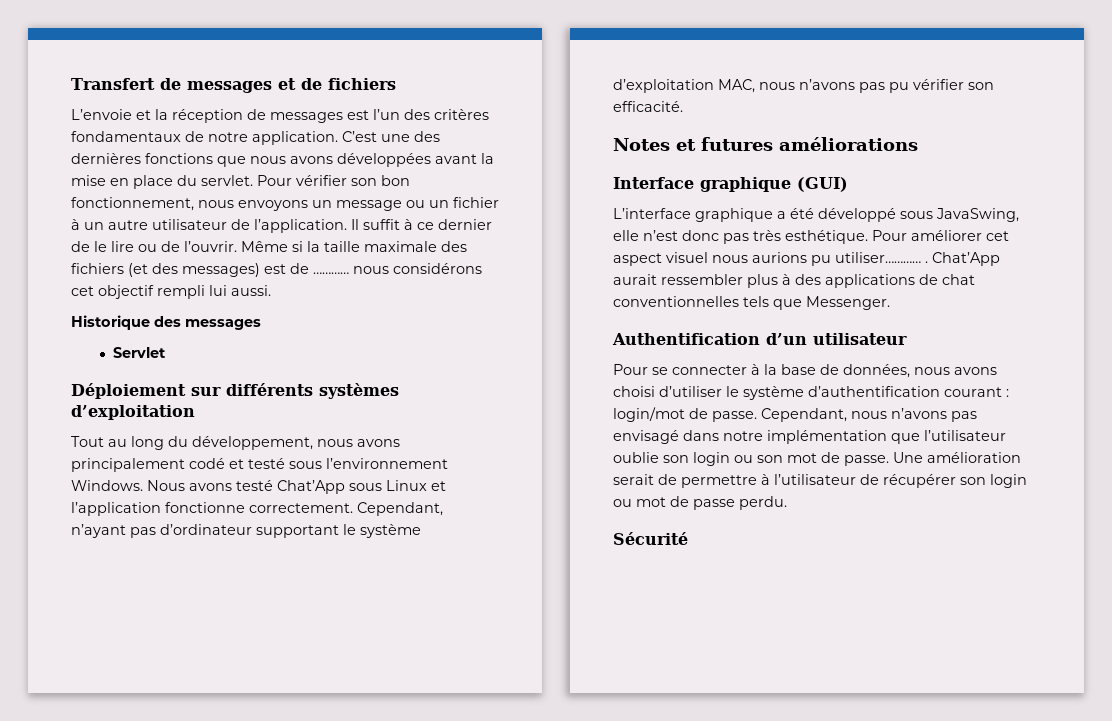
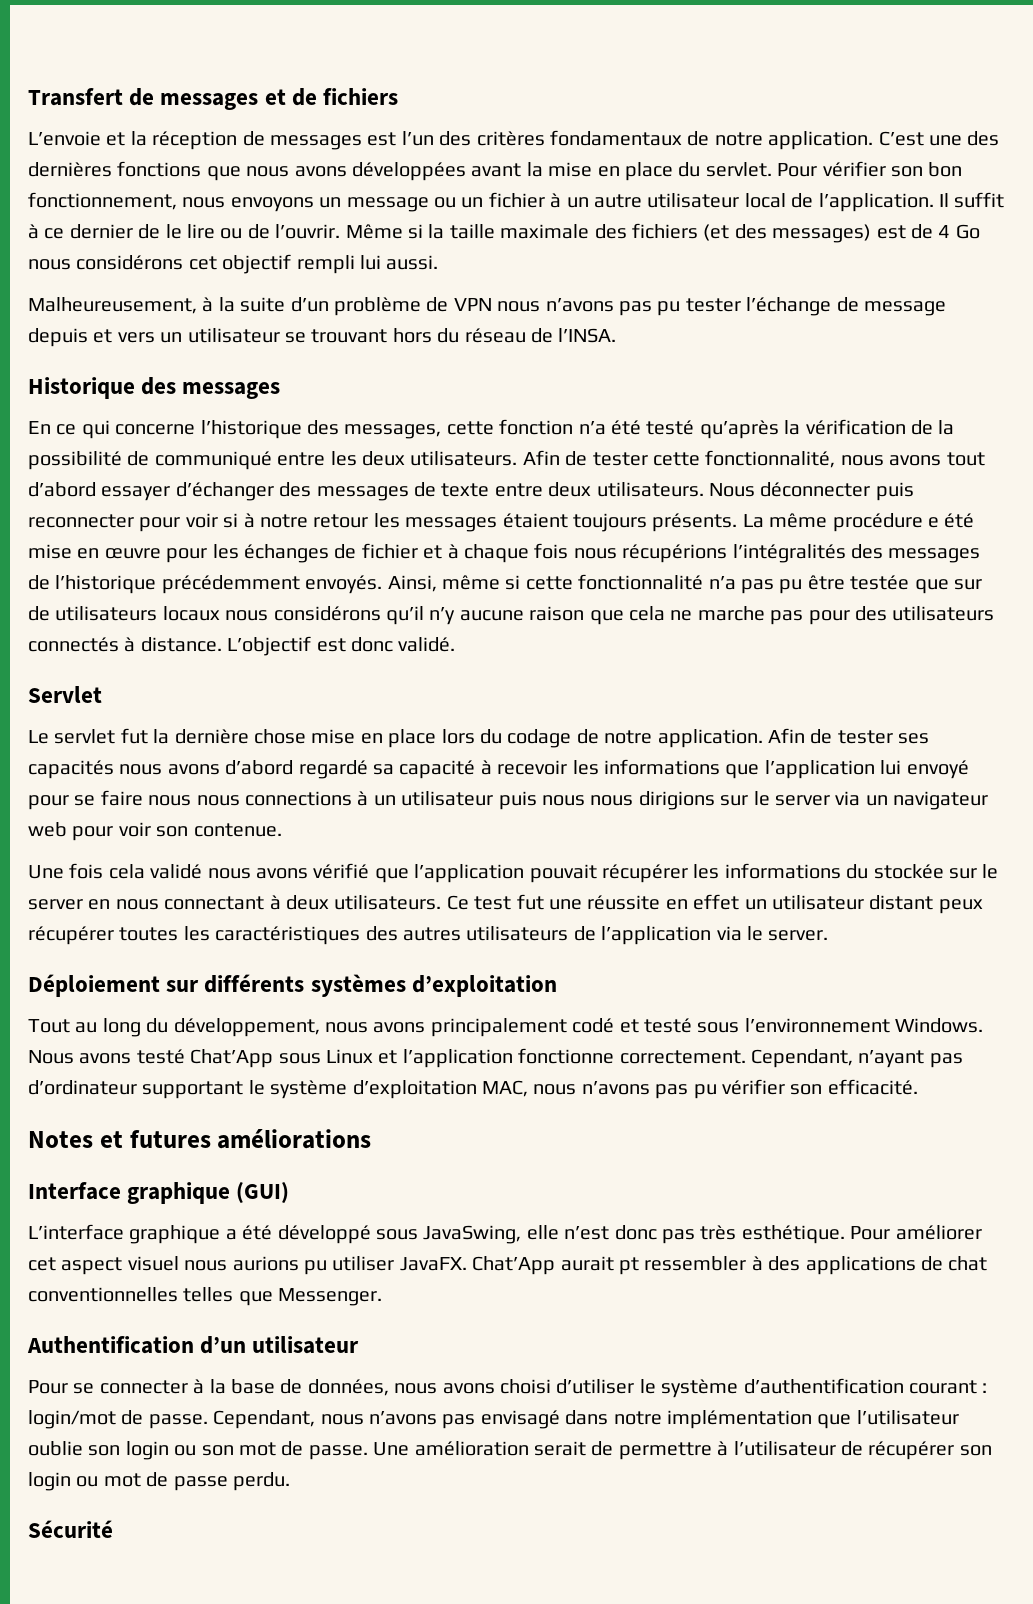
- Pour vérifier son bon fonctionnement, nous envoyons un message ou un fichier à un autre utilisateur de l’application.
+ Pour vérifier son bon fonctionnement, nous envoyons un message ou un fichier à un autre utilisateur local de l’application.
- Même si la taille maximale des fichiers (et des messages) est de ………… nous considérons cet objectif rempli lui aussi.
+ Même si la taille maximale des fichiers (et des messages) est de 4 Go nous considérons cet objectif rempli lui aussi.
+ Malheureusement, à la suite d’un problème de VPN nous n’avons pas pu tester l’échange de message depuis et vers un utilisateur se trouvant hors du réseau de l’INSA.
  Historique des messages
+ En ce qui concerne l’historique des messages, cette fonction n’a été testé qu’après la vérification de la possibilité de communiqué entre les deux utilisateurs. Afin de tester cette fonctionnalité, nous avons tout d’abord essayer d’échanger des messages de texte entre deux utilisateurs. Nous déconnecter puis reconnecter pour voir si à notre retour les messages étaient toujours présents. La même procédure e été mise en œuvre pour les échanges de fichier et à chaque fois nous récupérions l’intégralités des messages de l’historique précédemment envoyés. Ainsi, même si cette fonctionnalité n’a pas pu être testée que sur de utilisateurs locaux nous considérons qu’il n’y aucune raison que cela ne marche pas pour des utilisateurs connectés à distance. L’objectif est donc validé.
  Servlet
+ Le servlet fut la dernière chose mise en place lors du codage de notre application. Afin de tester ses capacités nous avons d’abord regardé sa capacité à recevoir les informations que l’application lui envoyé pour se faire nous nous connections à un utilisateur puis nous nous dirigions sur le server via un navigateur web pour voir son contenue.
+ Une fois cela validé nous avons vérifié que l’application pouvait récupérer les informations du stockée sur le server en nous connectant à deux utilisateurs. Ce test fut une réussite en effet un utilisateur distant peux récupérer toutes les caractéristiques des autres utilisateurs de l’application via le server.
- Pour améliorer cet aspect visuel nous aurions pu utiliser………… . Chat’App aurait ressembler plus à des applications de chat conventionnelles tels que Messenger.
+ Pour améliorer cet aspect visuel nous aurions pu utiliser JavaFX. Chat’App aurait pt ressembler à des applications de chat conventionnelles telles que Messenger.

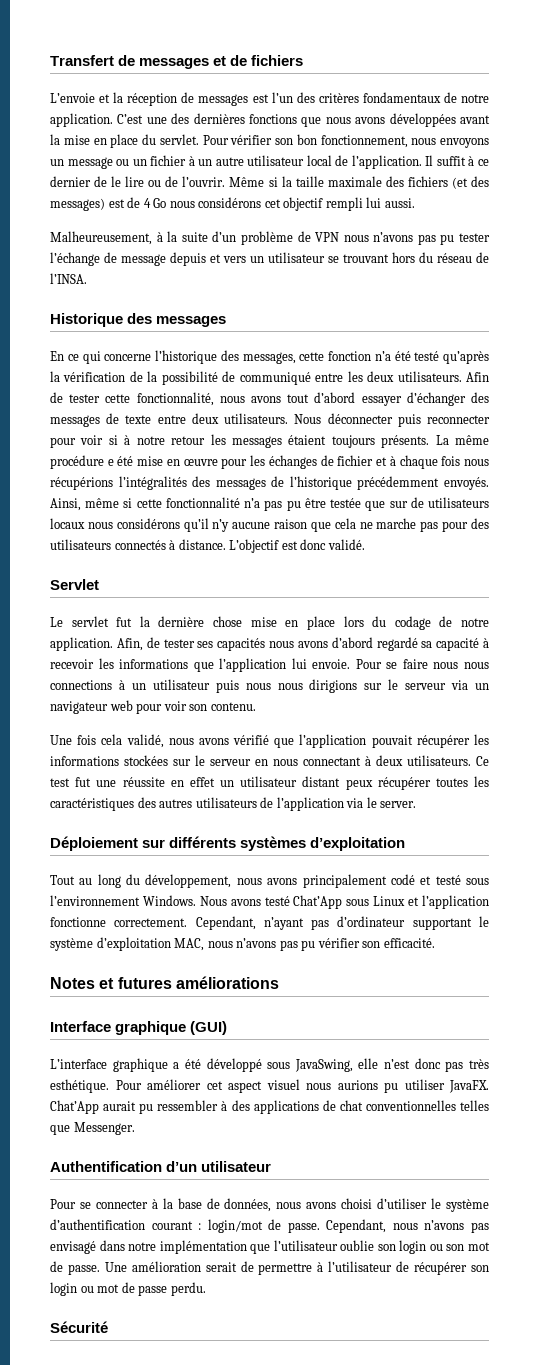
- Afin de tester ses capacités nous avons d’abord regardé sa capacité à recevoir les informations que l’application lui envoyé pour se faire nous nous connections à un utilisateur puis nous nous dirigions sur le server via un navigateur web pour voir son contenue.
+ Afin, de tester ses capacités nous avons d’abord regardé sa capacité à recevoir les informations que l’application lui envoie. Pour se faire nous nous connections à un utilisateur puis nous nous dirigions sur le serveur via un navigateur web pour voir son contenu.
- Une fois cela validé nous avons vérifié que l’application pouvait récupérer les informations du stockée sur le server en nous connectant à deux utilisateurs.
+ Une fois cela validé, nous avons vérifié que l’application pouvait récupérer les informations stockées sur le serveur en nous connectant à deux utilisateurs.
- Chat’App aurait pt ressembler à des applications de chat conventionnelles telles que Messenger.
+ Chat’App aurait pu ressembler à des applications de chat conventionnelles telles que Messenger.

